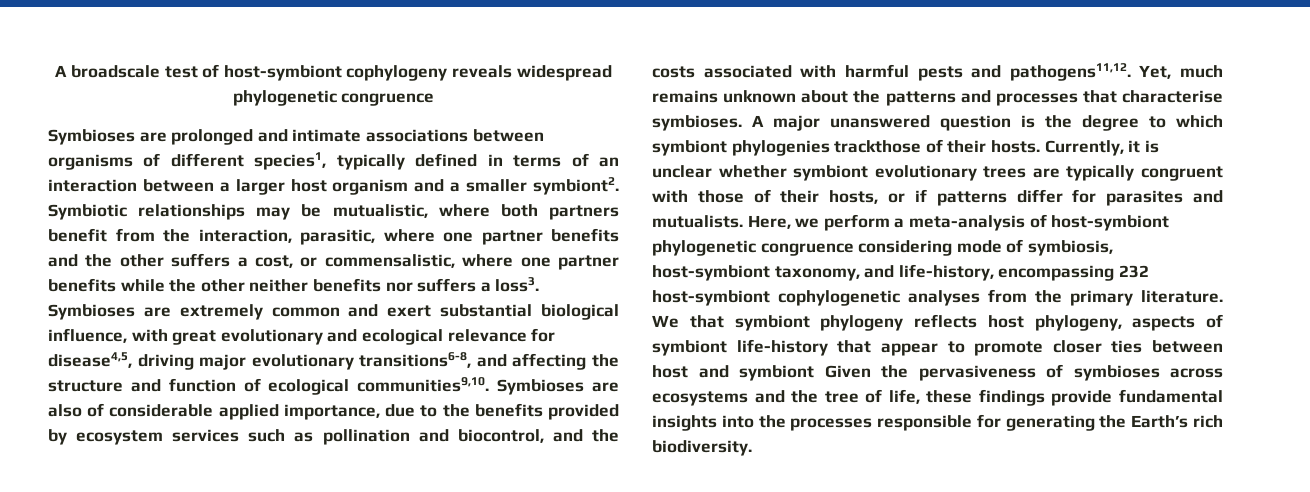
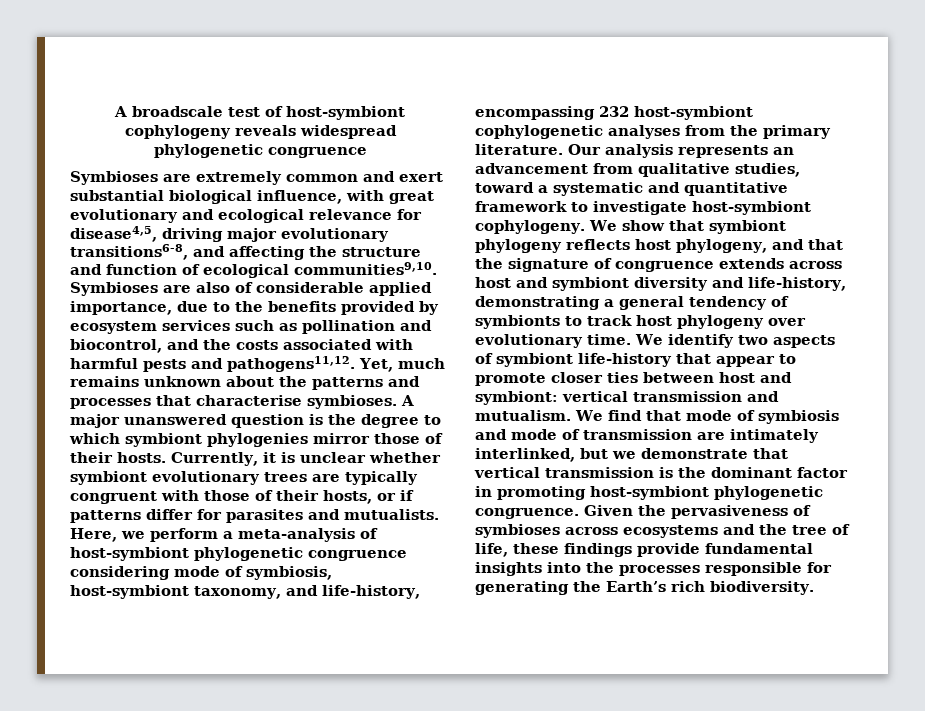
- Symbioses are prolonged and intimate associations between organisms of different species1, typically defined in terms of an interaction between a larger host organism and a smaller symbiont2. Symbiotic relationships may be mutualistic, where both partners benefit from the interaction, parasitic, where one partner benefits and the other suffers a cost, or commensalistic, where one partner benefits while the other neither benefits nor suffers a loss3. Symbioses are extremely common and exert substantial biological influence, with great evolutionary and ecological relevance for disease4,5, driving major evolutionary transitions6-8, and affecting the structure and function of ecological communities9,10.
+ Symbioses are extremely common and exert substantial biological influence, with great evolutionary and ecological relevance for disease4,5, driving major evolutionary transitions6-8, and affecting the structure and function of ecological communities9,10.
- A major unanswered question is the degree to which symbiont phylogenies trackthose of their hosts.
+ A major unanswered question is the degree to which symbiont phylogenies mirror those of their hosts.
- We that symbiont phylogeny reflects host phylogeny, aspects of symbiont life-history that appear to promote closer ties between host and symbiont Given the pervasiveness of symbioses across ecosystems and the tree of life, these findings provide fundamental insights into the processes responsible for generating the Earth’s rich biodiversity.
+ Our analysis represents an advancement from qualitative studies, toward a systematic and quantitative framework to investigate host-symbiont cophylogeny. We show that symbiont phylogeny reflects host phylogeny, and that the signature of congruence extends across host and symbiont diversity and life-history, demonstrating a general tendency of symbionts to track host phylogeny over evolutionary time. We identify two aspects of symbiont life-history that appear to promote closer ties between host and symbiont: vertical transmission and mutualism. We find that mode of symbiosis and mode of transmission are intimately interlinked, but we demonstrate that vertical transmission is the dominant factor in promoting host-symbiont phylogenetic congruence. Given the pervasiveness of symbioses across ecosystems and the tree of life, these findings provide fundamental insights into the processes responsible for generating the Earth’s rich biodiversity.

